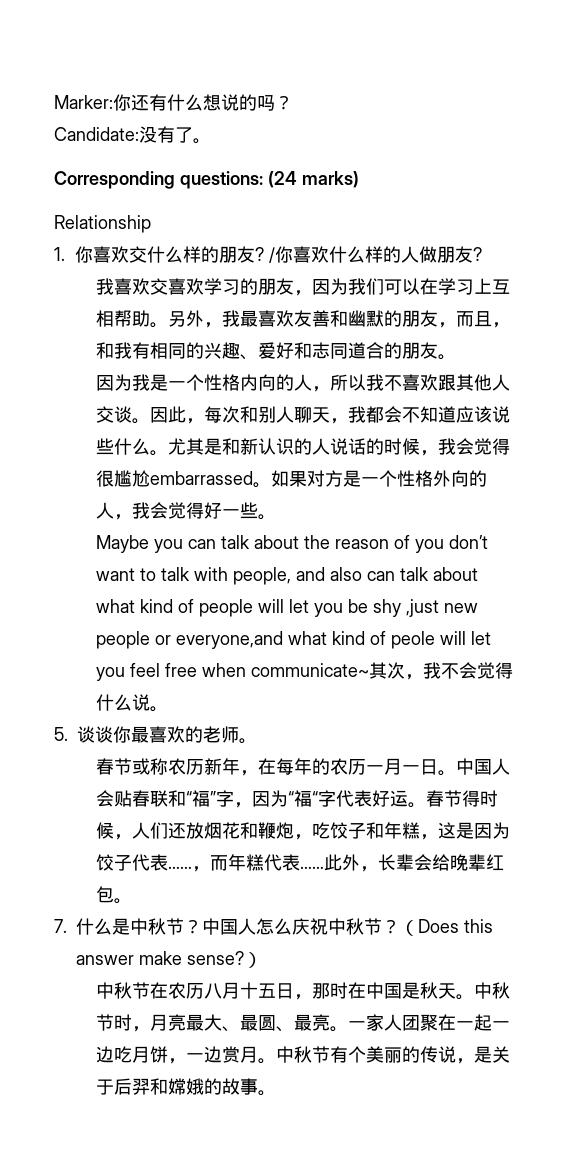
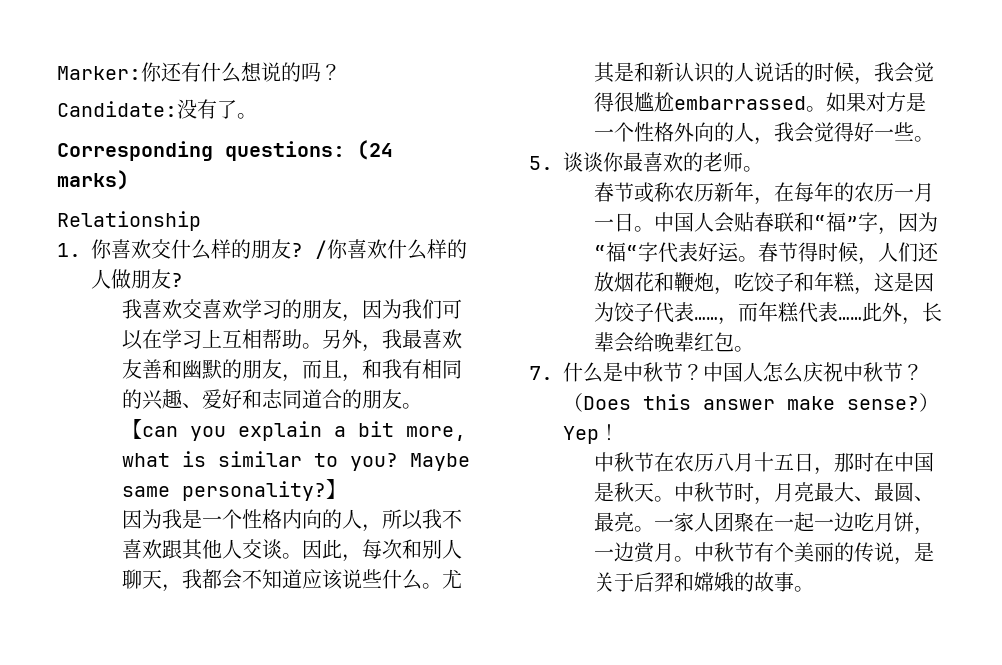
+ 【can you explain a bit more, what is similar to you? Maybe same personality?】
- Maybe you can talk about the reason of you don’t want to talk with people, and also can talk about what kind of people will let you be shy ,just new people or everyone,and what kind of peole will let you feel free when communicate~其次，我不会觉得什么说。
- （Does this answer make sense?）
+ （Does this answer make sense?）Yep！

